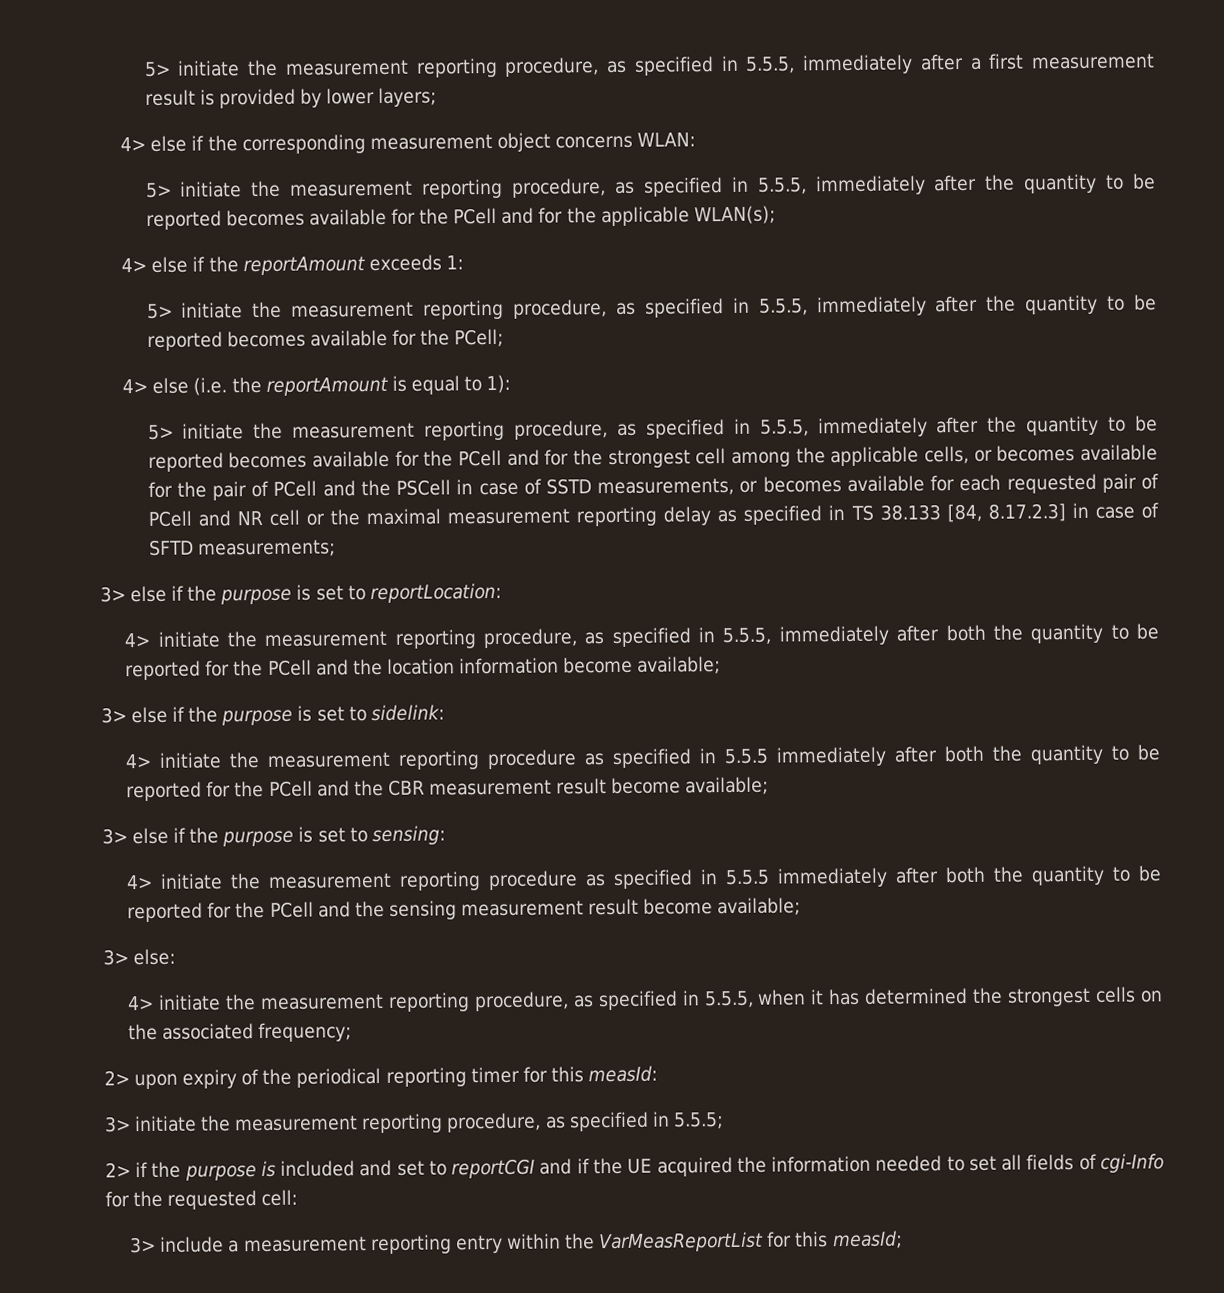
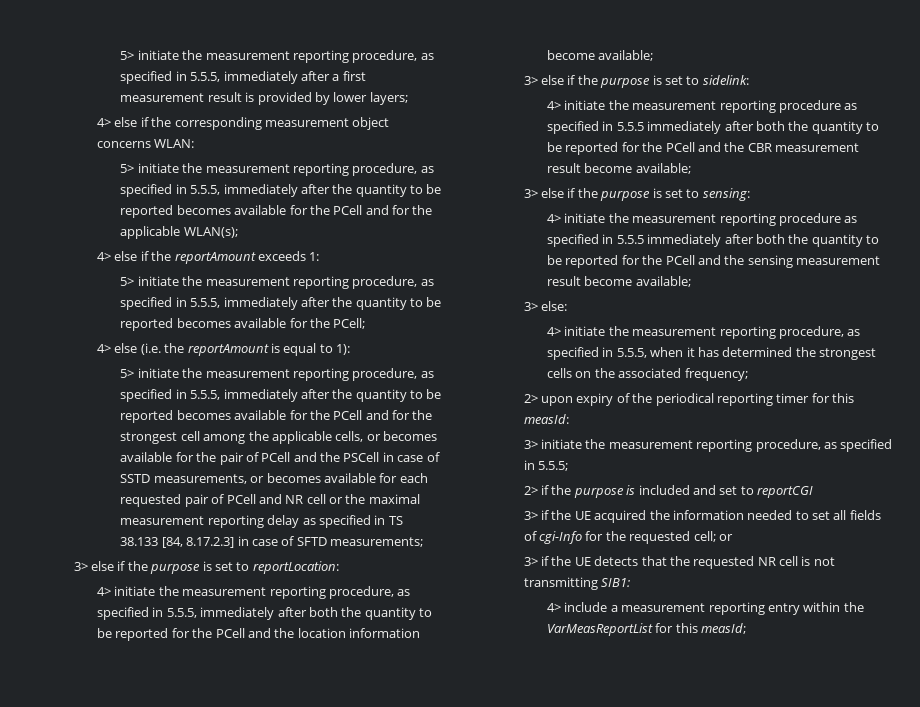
- 2> if the purpose is included and set to reportCGI and if the UE acquired the information needed to set all fields of cgi-Info for the requested cell:
- 3> include a measurement reporting entry within the VarMeasReportList for this measId;
+ 2> if the purpose is included and set to reportCGI
+ 3> if the UE acquired the information needed to set all fields of cgi-Info for the requested cell; or
+ 3> if the UE detects that the requested NR cell is not transmitting SIB1:
+ 4> include a measurement reporting entry within the VarMeasReportList for this measId;

